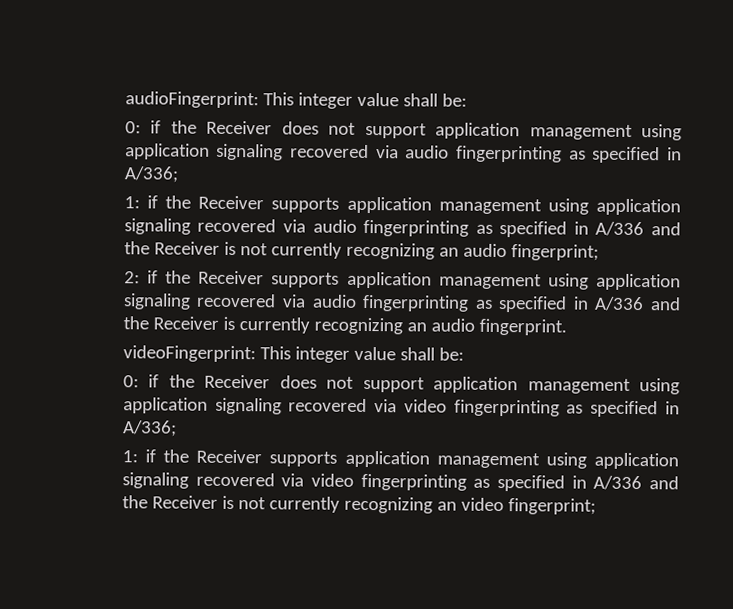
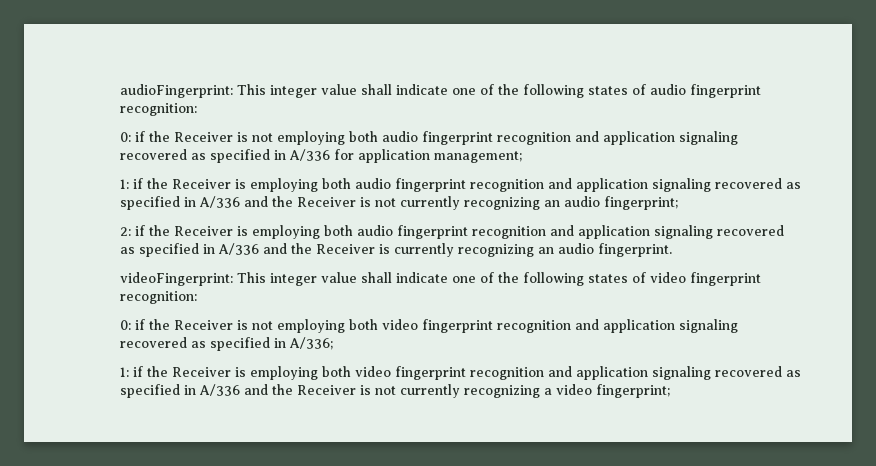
- audioFingerprint: This integer value shall be:
- 0: if the Receiver does not support application management using application signaling recovered via audio fingerprinting as specified in A/336;
- 1: if the Receiver supports application management using application signaling recovered via audio fingerprinting as specified in A/336 and the Receiver is not currently recognizing an audio fingerprint;
+ audioFingerprint: This integer value shall indicate one of the following states of audio fingerprint recognition:
+ 0: if the Receiver is not employing both audio fingerprint recognition and application signaling recovered as specified in A/336 for application management;
+ 1: if the Receiver is employing both audio fingerprint recognition and application signaling recovered as specified in A/336 and the Receiver is not currently recognizing an audio fingerprint;
- 2: if the Receiver supports application management using application signaling recovered via audio fingerprinting as specified in A/336 and the Receiver is currently recognizing an audio fingerprint.
+ 2: if the Receiver is employing both audio fingerprint recognition and application signaling recovered as specified in A/336 and the Receiver is currently recognizing an audio fingerprint.
- videoFingerprint: This integer value shall be:
- 0: if the Receiver does not support application management using application signaling recovered via video fingerprinting as specified in A/336;
- 1: if the Receiver supports application management using application signaling recovered via video fingerprinting as specified in A/336 and the Receiver is not currently recognizing an video fingerprint;
+ videoFingerprint: This integer value shall indicate one of the following states of video fingerprint recognition:
+ 0: if the Receiver is not employing both video fingerprint recognition and application signaling recovered as specified in A/336;
+ 1: if the Receiver is employing both video fingerprint recognition and application signaling recovered as specified in A/336 and the Receiver is not currently recognizing a video fingerprint;

